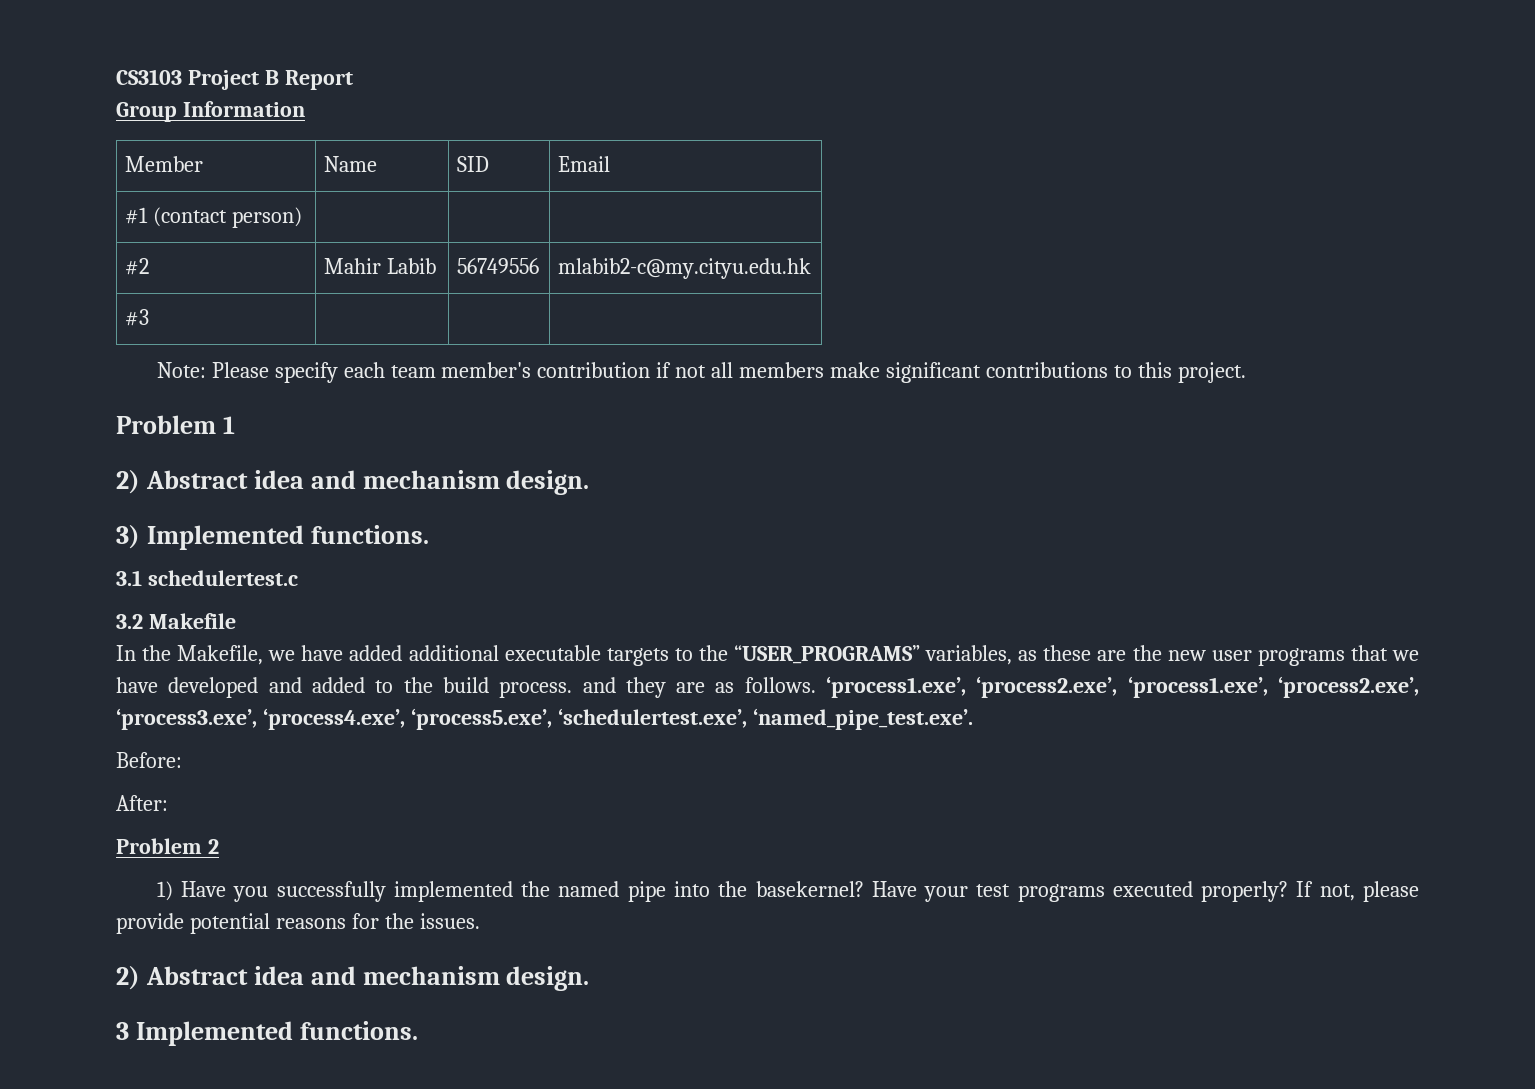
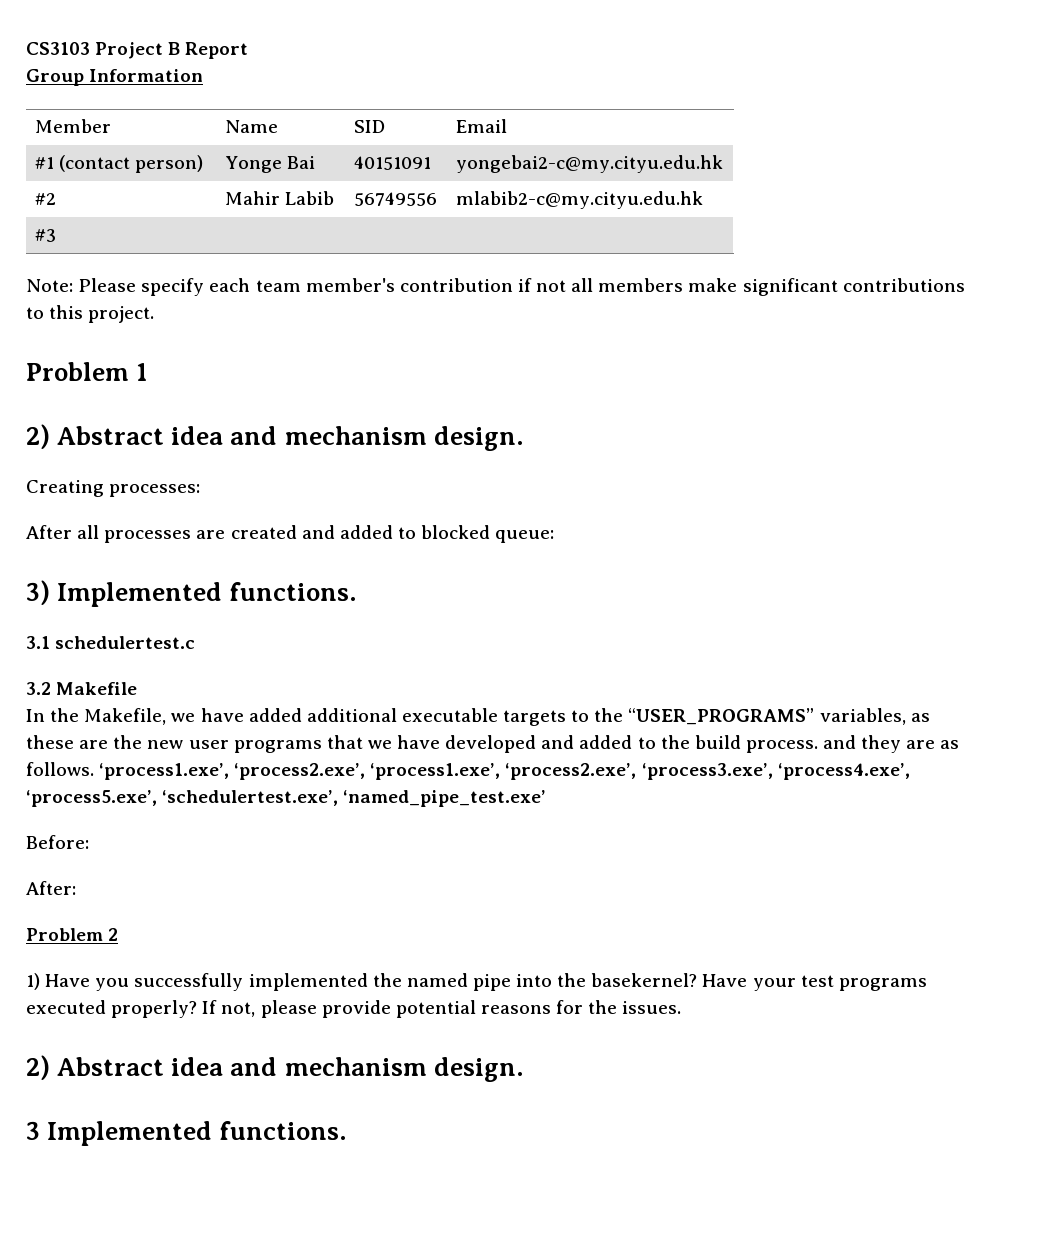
- #1 (contact person) | | |
+ #1 (contact person) | Yonge Bai | 40151091 | yongebai2-c@my.cityu.edu.hk
+ Creating processes:
+ After all processes are created and added to blocked queue:
- ‘process1.exe’, ‘process2.exe’, ‘process1.exe’, ‘process2.exe’, ‘process3.exe’, ‘process4.exe’, ‘process5.exe’, ‘schedulertest.exe’, ‘named_pipe_test.exe’.
+ ‘process1.exe’, ‘process2.exe’, ‘process1.exe’, ‘process2.exe’, ‘process3.exe’, ‘process4.exe’, ‘process5.exe’, ‘schedulertest.exe’, ‘named_pipe_test.exe’

